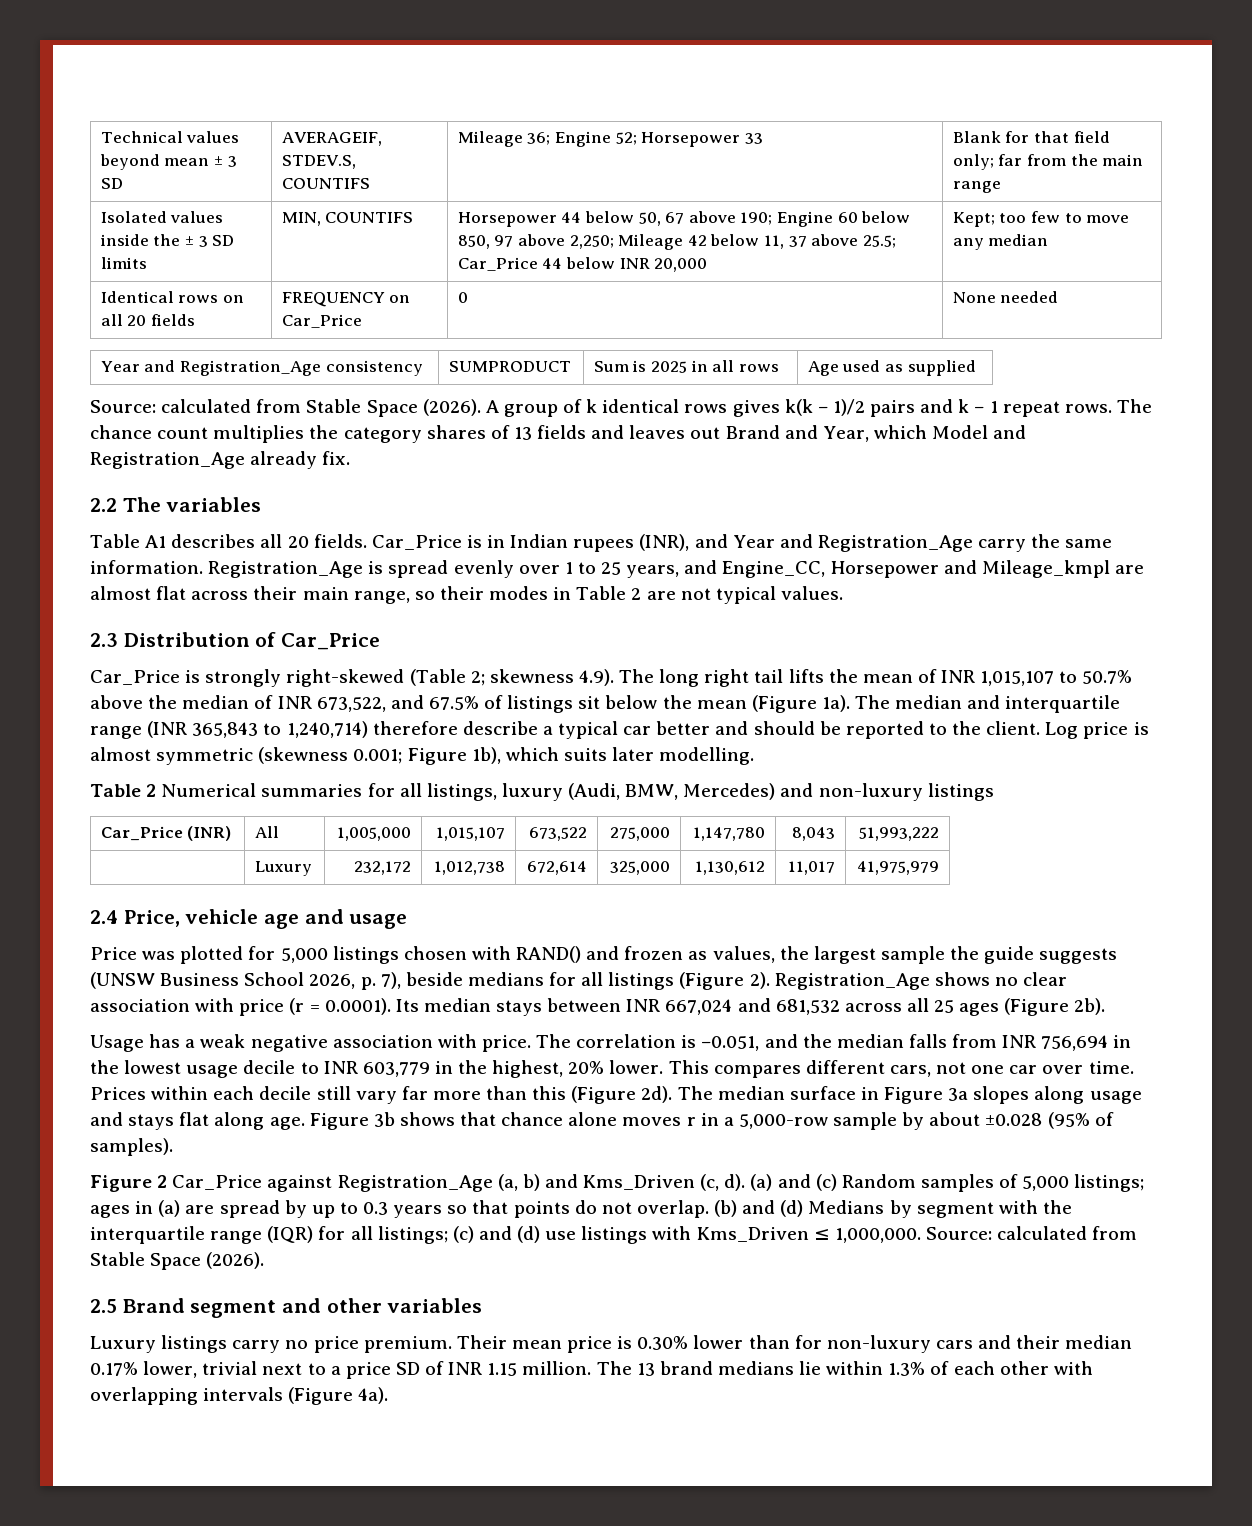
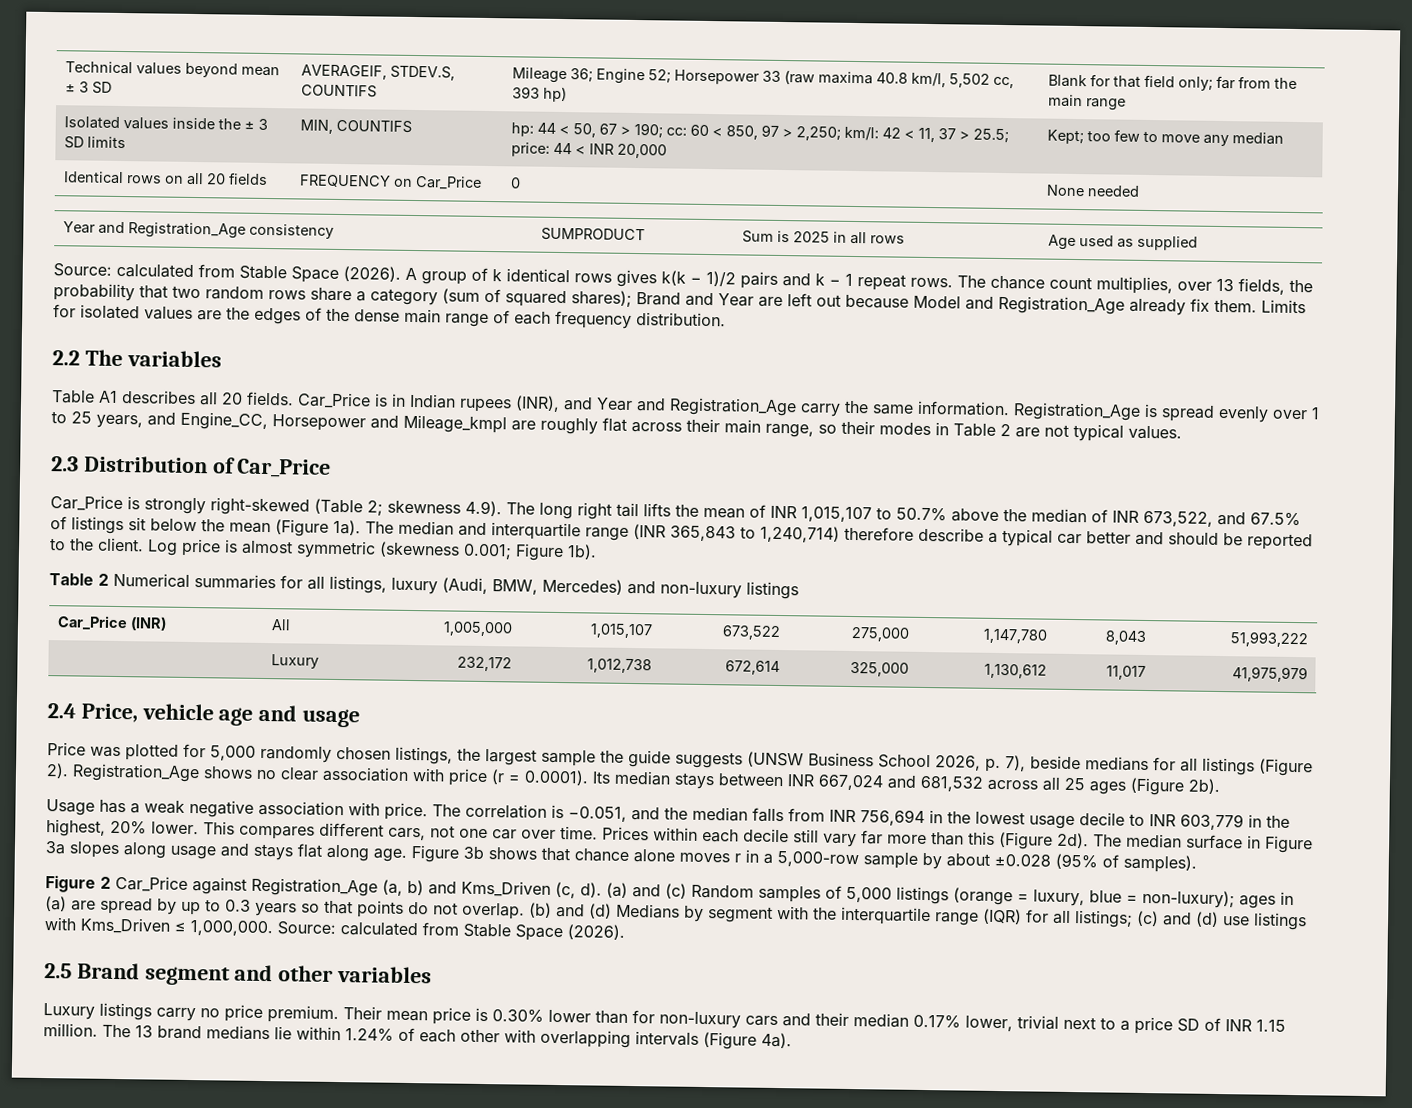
- Technical values beyond mean ± 3 SD | AVERAGEIF, STDEV.S, COUNTIFS | Mileage 36; Engine 52; Horsepower 33 | Blank for that field only; far from the main range
+ Technical values beyond mean ± 3 SD | AVERAGEIF, STDEV.S, COUNTIFS | Mileage 36; Engine 52; Horsepower 33 (raw maxima 40.8 km/l, 5,502 cc, 393 hp) | Blank for that field only; far from the main range
- Horsepower 44 below 50, 67 above 190; Engine 60 below 850, 97 above 2,250; Mileage 42 below 11, 37 above 25.5; Car_Price 44 below INR 20,000
+ hp: 44 < 50, 67 > 190; cc: 60 < 850, 97 > 2,250; km/l: 42 < 11, 37 > 25.5; price: 44 < INR 20,000
- The chance count multiplies the category shares of 13 fields and leaves out Brand and Year, which Model and Registration_Age already fix.
+ The chance count multiplies, over 13 fields, the probability that two random rows share a category (sum of squared shares); Brand and Year are left out because Model and Registration_Age already fix them. Limits for isolated values are the edges of the dense main range of each frequency distribution.
- Registration_Age is spread evenly over 1 to 25 years, and Engine_CC, Horsepower and Mileage_kmpl are almost flat across their main range, so their modes in Table 2 are not typical values.
+ Registration_Age is spread evenly over 1 to 25 years, and Engine_CC, Horsepower and Mileage_kmpl are roughly flat across their main range, so their modes in Table 2 are not typical values.
- Log price is almost symmetric (skewness 0.001; Figure 1b), which suits later modelling.
+ Log price is almost symmetric (skewness 0.001; Figure 1b).
- Price was plotted for 5,000 listings chosen with RAND() and frozen as values, the largest sample the guide suggests (UNSW Business School 2026, p. 7), beside medians for all listings (Figure 2).
+ Price was plotted for 5,000 randomly chosen listings, the largest sample the guide suggests (UNSW Business School 2026, p. 7), beside medians for all listings (Figure 2).
- (a) and (c) Random samples of 5,000 listings; ages in (a) are spread by up to 0.3 years so that points do not overlap.
+ (a) and (c) Random samples of 5,000 listings (orange = luxury, blue = non-luxury); ages in (a) are spread by up to 0.3 years so that points do not overlap.
- The 13 brand medians lie within 1.3% of each other with overlapping intervals (Figure 4a).
+ The 13 brand medians lie within 1.24% of each other with overlapping intervals (Figure 4a).

